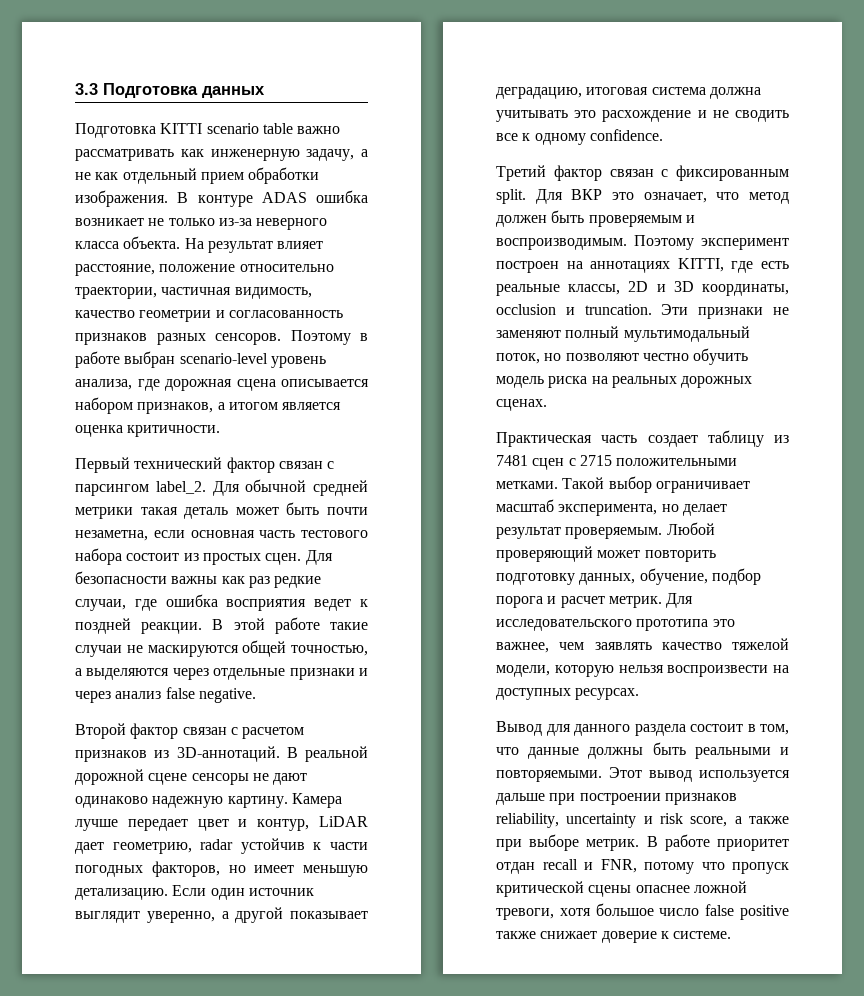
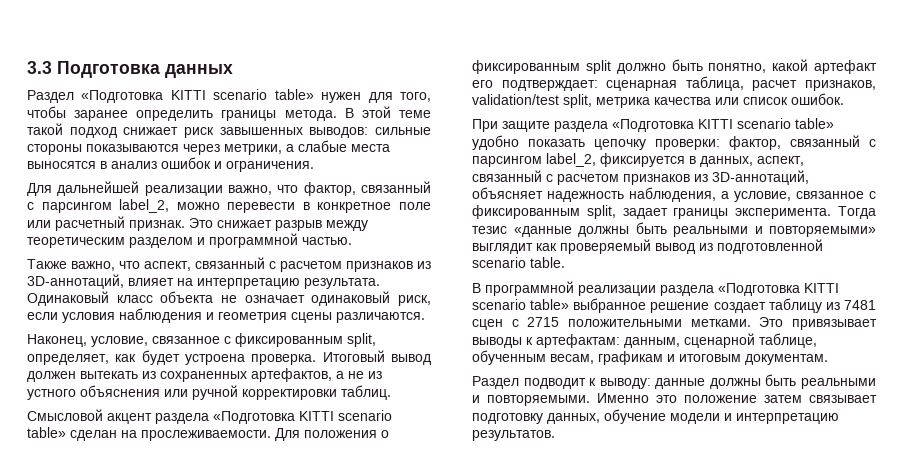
- Подготовка KITTI scenario table важно рассматривать как инженерную задачу, а не как отдельный прием обработки изображения. В контуре ADAS ошибка возникает не только из-за неверного класса объекта. На результат влияет расстояние, положение относительно траектории, частичная видимость, качество геометрии и согласованность признаков разных сенсоров. Поэтому в работе выбран scenario-level уровень анализа, где дорожная сцена описывается набором признаков, а итогом является оценка критичности.
- Первый технический фактор связан с парсингом label_2. Для обычной средней метрики такая деталь может быть почти незаметна, если основная часть тестового набора состоит из простых сцен. Для безопасности важны как раз редкие случаи, где ошибка восприятия ведет к поздней реакции. В этой работе такие случаи не маскируются общей точностью, а выделяются через отдельные признаки и через анализ false negative.
- Второй фактор связан с расчетом признаков из 3D-аннотаций. В реальной дорожной сцене сенсоры не дают одинаково надежную картину. Камера лучше передает цвет и контур, LiDAR дает геометрию, radar устойчив к части погодных факторов, но имеет меньшую детализацию. Если один источник выглядит уверенно, а другой показывает деградацию, итоговая система должна учитывать это расхождение и не сводить все к одному confidence.
- Третий фактор связан с фиксированным split. Для ВКР это означает, что метод должен быть проверяемым и воспроизводимым. Поэтому эксперимент построен на аннотациях KITTI, где есть реальные классы, 2D и 3D координаты, occlusion и truncation. Эти признаки не заменяют полный мультимодальный поток, но позволяют честно обучить модель риска на реальных дорожных сценах.
- Практическая часть создает таблицу из 7481 сцен с 2715 положительными метками.
+ Раздел «Подготовка KITTI scenario table» нужен для того, чтобы заранее определить границы метода. В этой теме такой подход снижает риск завышенных выводов: сильные стороны показываются через метрики, а слабые места выносятся в анализ ошибок и ограничения.
+ Для дальнейшей реализации важно, что фактор, связанный с парсингом label_2, можно перевести в конкретное поле или расчетный признак. Это снижает разрыв между теоретическим разделом и программной частью.
+ Также важно, что аспект, связанный с расчетом признаков из 3D-аннотаций, влияет на интерпретацию результата. Одинаковый класс объекта не означает одинаковый риск, если условия наблюдения и геометрия сцены различаются.
+ Наконец, условие, связанное с фиксированным split, определяет, как будет устроена проверка. Итоговый вывод должен вытекать из сохраненных артефактов, а не из устного объяснения или ручной корректировки таблиц.
+ Смысловой акцент раздела «Подготовка KITTI scenario table» сделан на прослеживаемости. Для положения о фиксированным split должно быть понятно, какой артефакт его подтверждает: сценарная таблица, расчет признаков, validation/test split, метрика качества или список ошибок.
+ При защите раздела «Подготовка KITTI scenario table» удобно показать цепочку проверки: фактор, связанный с парсингом label_2, фиксируется в данных, аспект, связанный с расчетом признаков из 3D-аннотаций, объясняет надежность наблюдения, а условие, связанное с фиксированным split, задает границы эксперимента. Тогда тезис «данные должны быть реальными и повторяемыми» выглядит как проверяемый вывод из подготовленной scenario table.
+ В программной реализации раздела «Подготовка KITTI scenario table» выбранное решение создает таблицу из 7481 сцен с 2715 положительными метками.
- Такой выбор ограничивает масштаб эксперимента, но делает результат проверяемым. Любой проверяющий может повторить подготовку данных, обучение, подбор порога и расчет метрик. Для исследовательского прототипа это важнее, чем заявлять качество тяжелой модели, которую нельзя воспроизвести на доступных ресурсах.
- Вывод для данного раздела состоит в том, что данные должны быть реальными и повторяемыми.
+ Это привязывает выводы к артефактам: данным, сценарной таблице, обученным весам, графикам и итоговым документам.
+ Раздел подводит к выводу: данные должны быть реальными и повторяемыми.
- Этот вывод используется дальше при построении признаков reliability, uncertainty и risk score, а также при выборе метрик. В работе приоритет отдан recall и FNR, потому что пропуск критической сцены опаснее ложной тревоги, хотя большое число false positive также снижает доверие к системе.
+ Именно это положение затем связывает подготовку данных, обучение модели и интерпретацию результатов.

